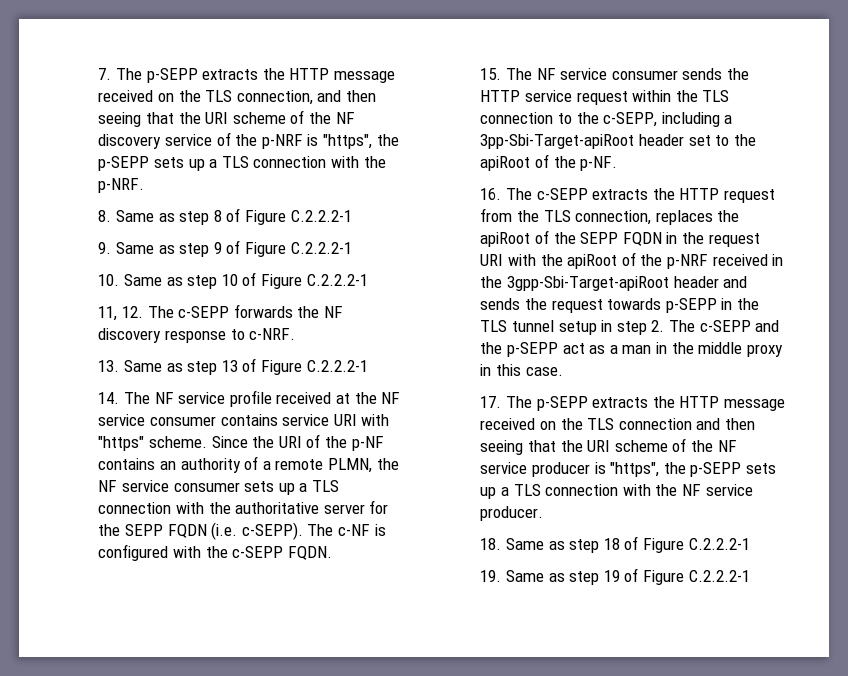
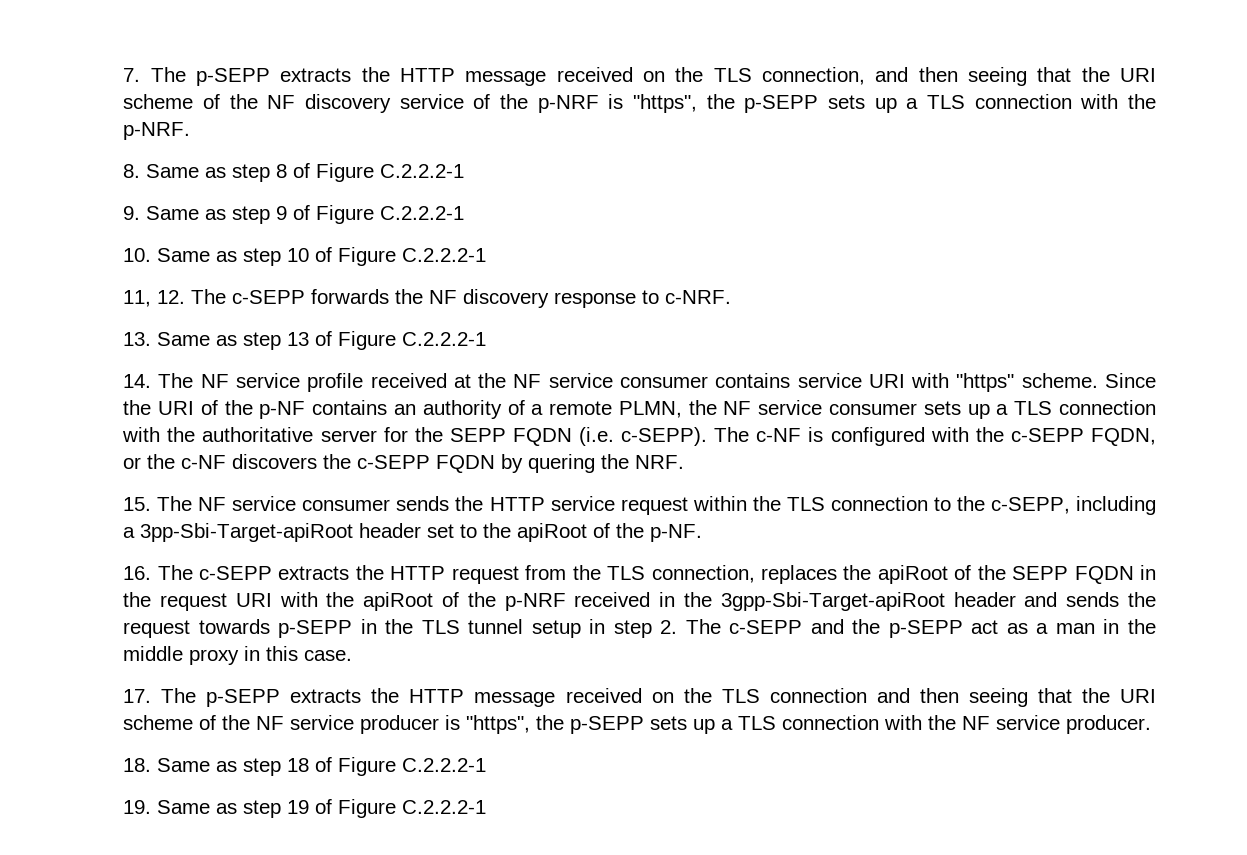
- The c-NF is configured with the c-SEPP FQDN.
+ The c-NF is configured with the c-SEPP FQDN, or the c-NF discovers the c-SEPP FQDN by quering the NRF.

